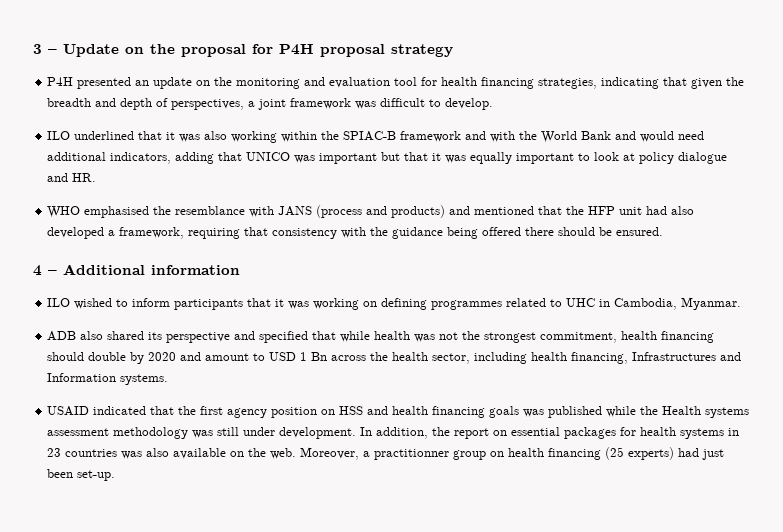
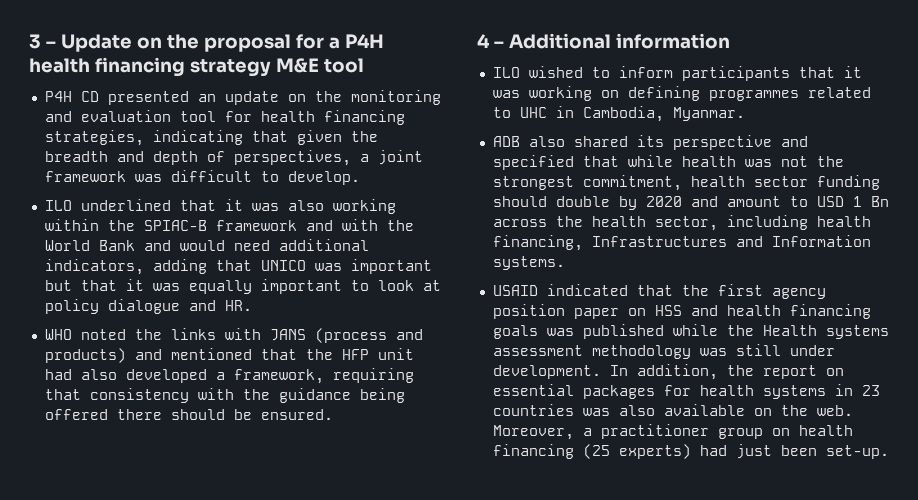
- 3 – Update on the proposal for P4H proposal strategy
- P4H presented an update on the monitoring and evaluation tool for health financing strategies, indicating that given the breadth and depth of perspectives, a joint framework was difficult to develop.
+ 3 – Update on the proposal for a P4H health financing strategy M&E tool
+ P4H CD presented an update on the monitoring and evaluation tool for health financing strategies, indicating that given the breadth and depth of perspectives, a joint framework was difficult to develop.
- WHO emphasised the resemblance with JANS (process and products) and mentioned that the HFP unit had also developed a framework, requiring that consistency with the guidance being offered there should be ensured.
+ WHO noted the links with JANS (process and products) and mentioned that the HFP unit had also developed a framework, requiring that consistency with the guidance being offered there should be ensured.
- ADB also shared its perspective and specified that while health was not the strongest commitment, health financing should double by 2020 and amount to USD 1 Bn across the health sector, including health financing, Infrastructures and Information systems.
+ ADB also shared its perspective and specified that while health was not the strongest commitment, health sector funding should double by 2020 and amount to USD 1 Bn across the health sector, including health financing, Infrastructures and Information systems.
- USAID indicated that the first agency position on HSS and health financing goals was published while the Health systems assessment methodology was still under development.
+ USAID indicated that the first agency position paper on HSS and health financing goals was published while the Health systems assessment methodology was still under development.
- Moreover, a practitionner group on health financing (25 experts) had just been set-up.
+ Moreover, a practitioner group on health financing (25 experts) had just been set-up.

